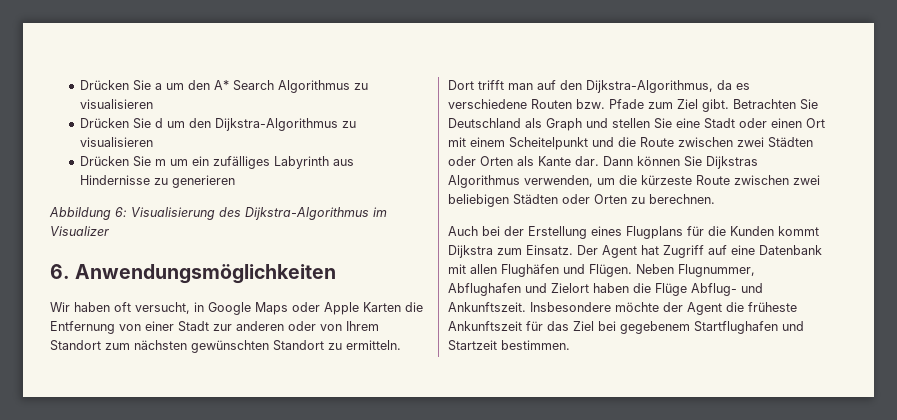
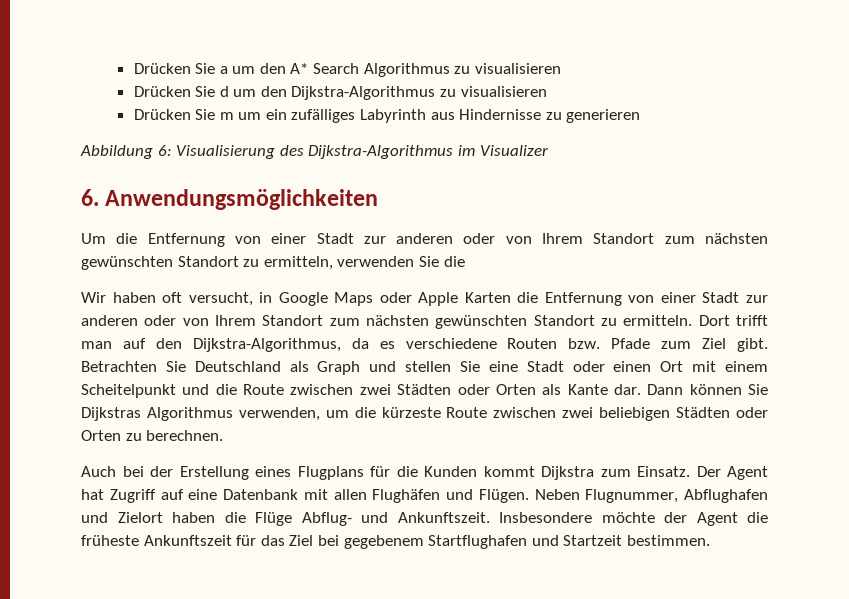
+ Um die Entfernung von einer Stadt zur anderen oder von Ihrem Standort zum nächsten gewünschten Standort zu ermitteln, verwenden Sie die

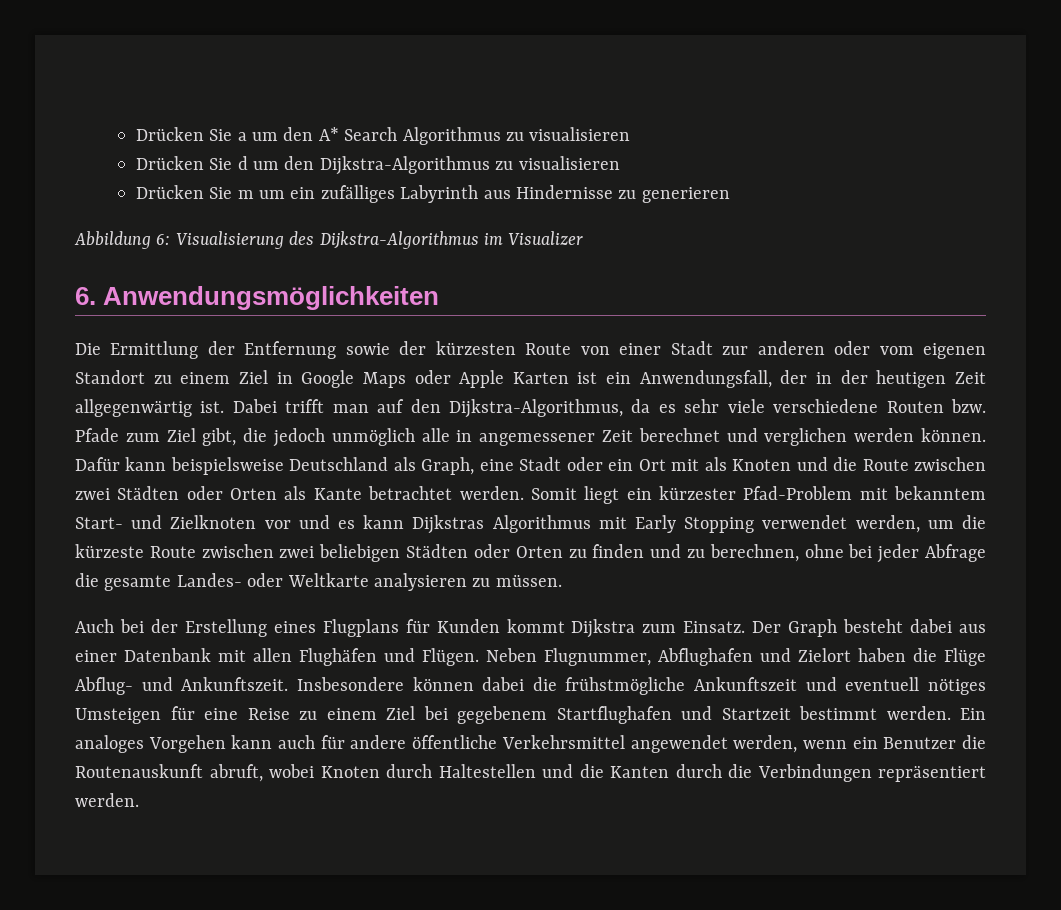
- Um die Entfernung von einer Stadt zur anderen oder von Ihrem Standort zum nächsten gewünschten Standort zu ermitteln, verwenden Sie die
- Wir haben oft versucht, in Google Maps oder Apple Karten die Entfernung von einer Stadt zur anderen oder von Ihrem Standort zum nächsten gewünschten Standort zu ermitteln. Dort trifft man auf den Dijkstra-Algorithmus, da es verschiedene Routen bzw. Pfade zum Ziel gibt. Betrachten Sie Deutschland als Graph und stellen Sie eine Stadt oder einen Ort mit einem Scheitelpunkt und die Route zwischen zwei Städten oder Orten als Kante dar. Dann können Sie Dijkstras Algorithmus verwenden, um die kürzeste Route zwischen zwei beliebigen Städten oder Orten zu berechnen.
+ Die Ermittlung der Entfernung sowie der kürzesten Route von einer Stadt zur anderen oder vom eigenen Standort zu einem Ziel in Google Maps oder Apple Karten ist ein Anwendungsfall, der in der heutigen Zeit allgegenwärtig ist. Dabei trifft man auf den Dijkstra-Algorithmus, da es sehr viele verschiedene Routen bzw. Pfade zum Ziel gibt, die jedoch unmöglich alle in angemessener Zeit berechnet und verglichen werden können. Dafür kann beispielsweise Deutschland als Graph, eine Stadt oder ein Ort mit als Knoten und die Route zwischen zwei Städten oder Orten als Kante betrachtet werden. Somit liegt ein kürzester Pfad-Problem mit bekanntem Start- und Zielknoten vor und es kann Dijkstras Algorithmus mit Early Stopping verwendet werden, um die kürzeste Route zwischen zwei beliebigen Städten oder Orten zu finden und zu berechnen, ohne bei jeder Abfrage die gesamte Landes- oder Weltkarte analysieren zu müssen.
- Auch bei der Erstellung eines Flugplans für die Kunden kommt Dijkstra zum Einsatz.
+ Auch bei der Erstellung eines Flugplans für Kunden kommt Dijkstra zum Einsatz.
- Der Agent hat Zugriff auf eine Datenbank mit allen Flughäfen und Flügen.
+ Der Graph besteht dabei aus einer Datenbank mit allen Flughäfen und Flügen.
- Insbesondere möchte der Agent die früheste Ankunftszeit für das Ziel bei gegebenem Startflughafen und Startzeit bestimmen.
+ Insbesondere können dabei die frühstmögliche Ankunftszeit und eventuell nötiges Umsteigen für eine Reise zu einem Ziel bei gegebenem Startflughafen und Startzeit bestimmt werden. Ein analoges Vorgehen kann auch für andere öffentliche Verkehrsmittel angewendet werden, wenn ein Benutzer die Routenauskunft abruft, wobei Knoten durch Haltestellen und die Kanten durch die Verbindungen repräsentiert werden.

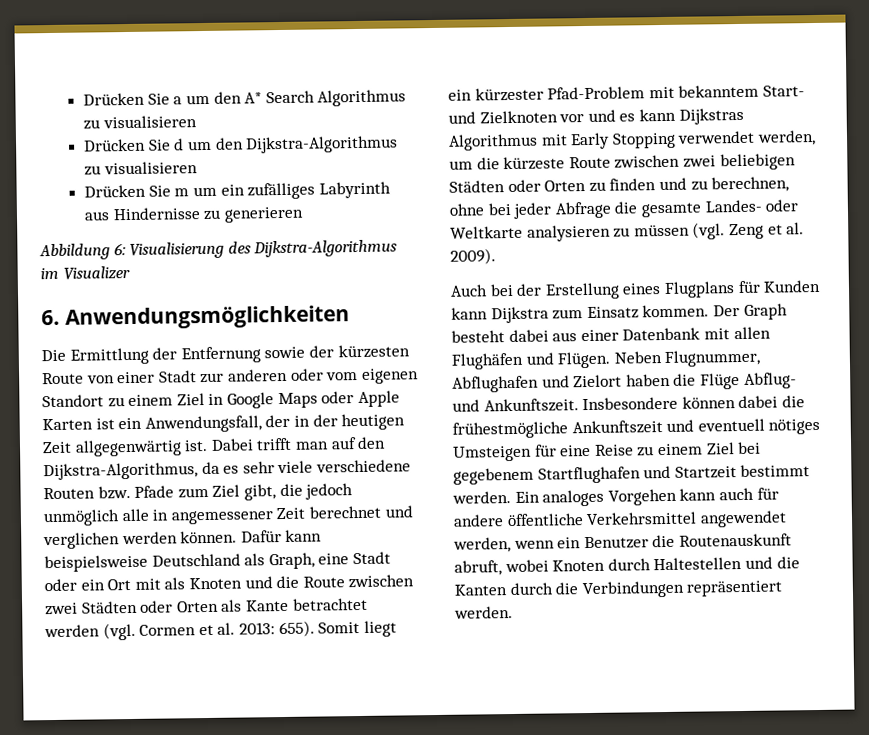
- Dafür kann beispielsweise Deutschland als Graph, eine Stadt oder ein Ort mit als Knoten und die Route zwischen zwei Städten oder Orten als Kante betrachtet werden.
+ Dafür kann beispielsweise Deutschland als Graph, eine Stadt oder ein Ort mit als Knoten und die Route zwischen zwei Städten oder Orten als Kante betrachtet werden (vgl. Cormen et al. 2013: 655).
- Somit liegt ein kürzester Pfad-Problem mit bekanntem Start- und Zielknoten vor und es kann Dijkstras Algorithmus mit Early Stopping verwendet werden, um die kürzeste Route zwischen zwei beliebigen Städten oder Orten zu finden und zu berechnen, ohne bei jeder Abfrage die gesamte Landes- oder Weltkarte analysieren zu müssen.
+ Somit liegt ein kürzester Pfad-Problem mit bekanntem Start- und Zielknoten vor und es kann Dijkstras Algorithmus mit Early Stopping verwendet werden, um die kürzeste Route zwischen zwei beliebigen Städten oder Orten zu finden und zu berechnen, ohne bei jeder Abfrage die gesamte Landes- oder Weltkarte analysieren zu müssen (vgl. Zeng et al. 2009).
- Auch bei der Erstellung eines Flugplans für Kunden kommt Dijkstra zum Einsatz.
+ Auch bei der Erstellung eines Flugplans für Kunden kann Dijkstra zum Einsatz kommen.
- Insbesondere können dabei die frühstmögliche Ankunftszeit und eventuell nötiges Umsteigen für eine Reise zu einem Ziel bei gegebenem Startflughafen und Startzeit bestimmt werden.
+ Insbesondere können dabei die frühestmögliche Ankunftszeit und eventuell nötiges Umsteigen für eine Reise zu einem Ziel bei gegebenem Startflughafen und Startzeit bestimmt werden.

